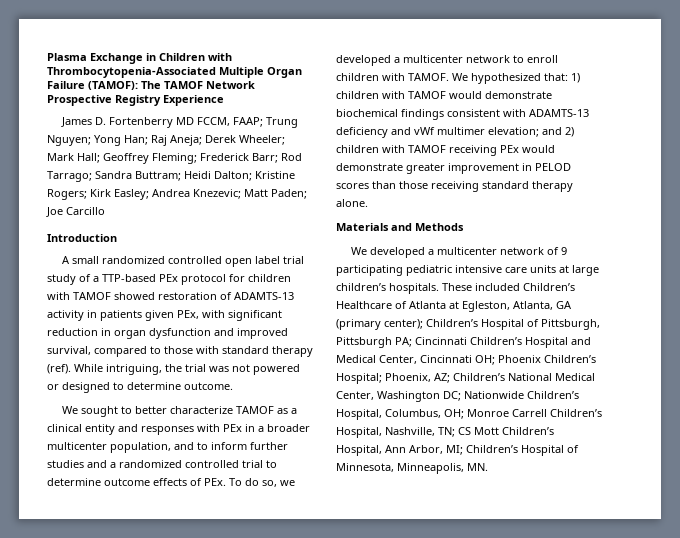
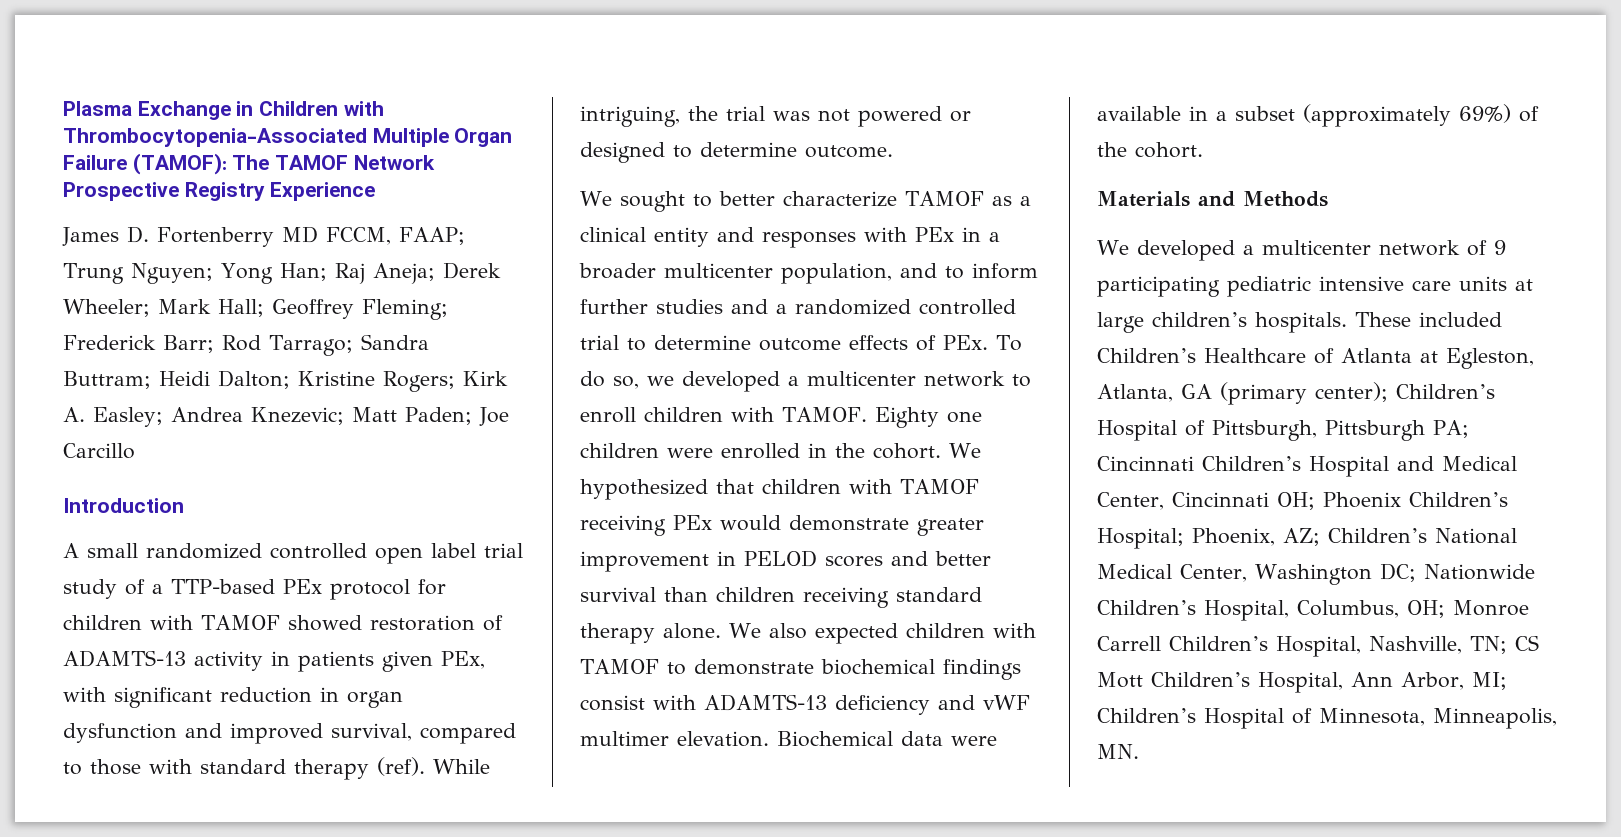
- James D. Fortenberry MD FCCM, FAAP; Trung Nguyen; Yong Han; Raj Aneja; Derek Wheeler; Mark Hall; Geoffrey Fleming; Frederick Barr; Rod Tarrago; Sandra Buttram; Heidi Dalton; Kristine Rogers; Kirk Easley; Andrea Knezevic; Matt Paden; Joe Carcillo
+ James D. Fortenberry MD FCCM, FAAP; Trung Nguyen; Yong Han; Raj Aneja; Derek Wheeler; Mark Hall; Geoffrey Fleming; Frederick Barr; Rod Tarrago; Sandra Buttram; Heidi Dalton; Kristine Rogers; Kirk A. Easley; Andrea Knezevic; Matt Paden; Joe Carcillo
- We hypothesized that: 1) children with TAMOF would demonstrate biochemical findings consistent with ADAMTS-13 deficiency and vWf multimer elevation; and 2) children with TAMOF receiving PEx would demonstrate greater improvement in PELOD scores than those receiving standard therapy alone.
+ Eighty one children were enrolled in the cohort. We hypothesized that children with TAMOF receiving PEx would demonstrate greater improvement in PELOD scores and better survival than children receiving standard therapy alone. We also expected children with TAMOF to demonstrate biochemical findings consist with ADAMTS-13 deficiency and vWF multimer elevation. Biochemical data were available in a subset (approximately 69%) of the cohort.

